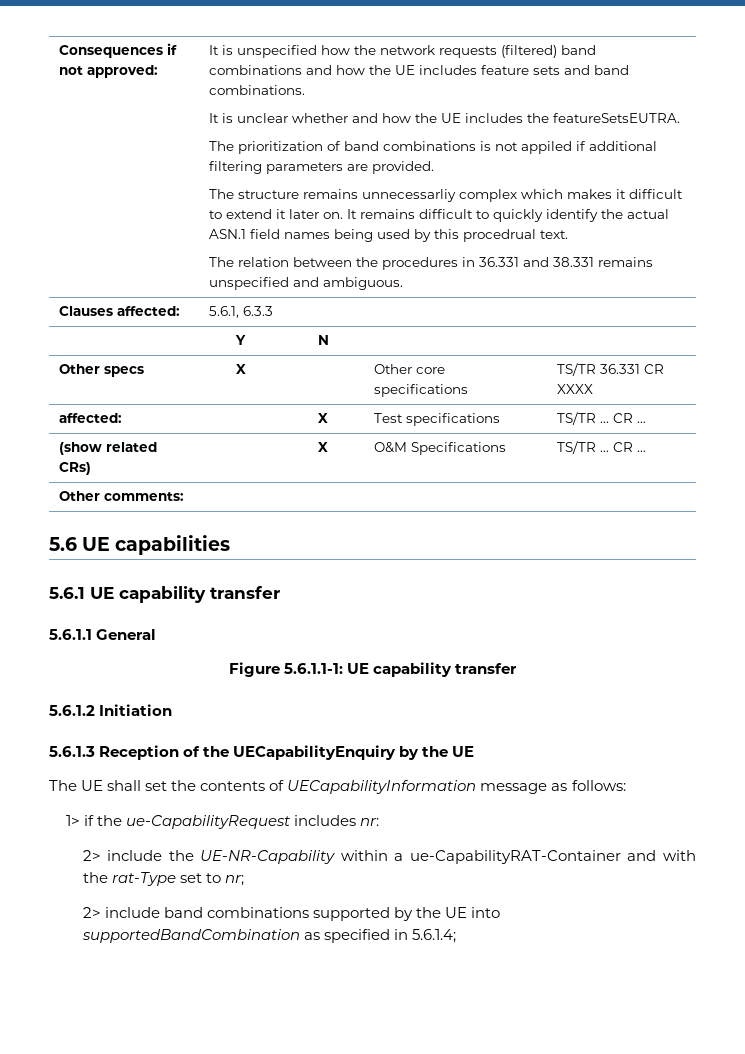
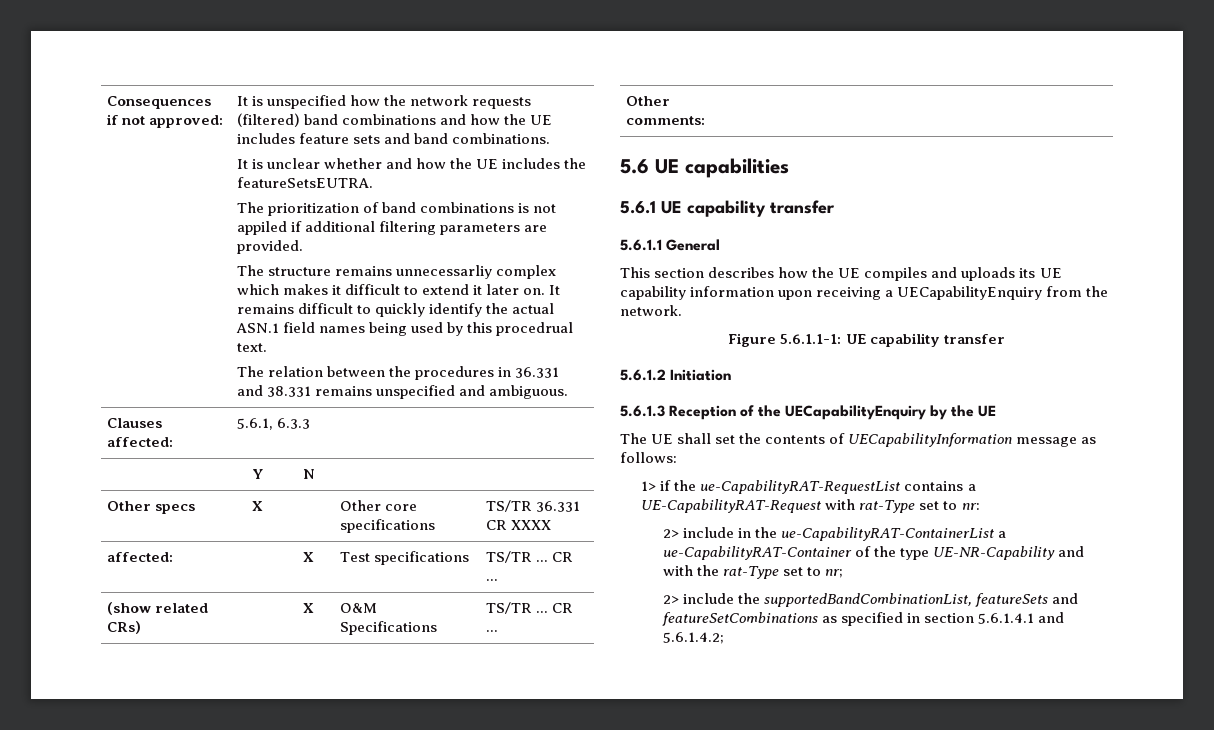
+ This section describes how the UE compiles and uploads its UE capability information upon receiving a UECapabilityEnquiry from the network.
- 1> if the ue-CapabilityRequest includes nr:
- 2> include the UE-NR-Capability within a ue-CapabilityRAT-Container and with the rat-Type set to nr;
+ 1> if the ue-CapabilityRAT-RequestList contains a UE-CapabilityRAT-Request with rat-Type set to nr:
+ 2> include in the ue-CapabilityRAT-ContainerList a ue-CapabilityRAT-Container of the type UE-NR-Capability and with the rat-Type set to nr;
- 2> include band combinations supported by the UE into supportedBandCombination as specified in 5.6.1.4;
+ 2> include the supportedBandCombinationList, featureSets and featureSetCombinations as specified in section 5.6.1.4.1 and 5.6.1.4.2;

